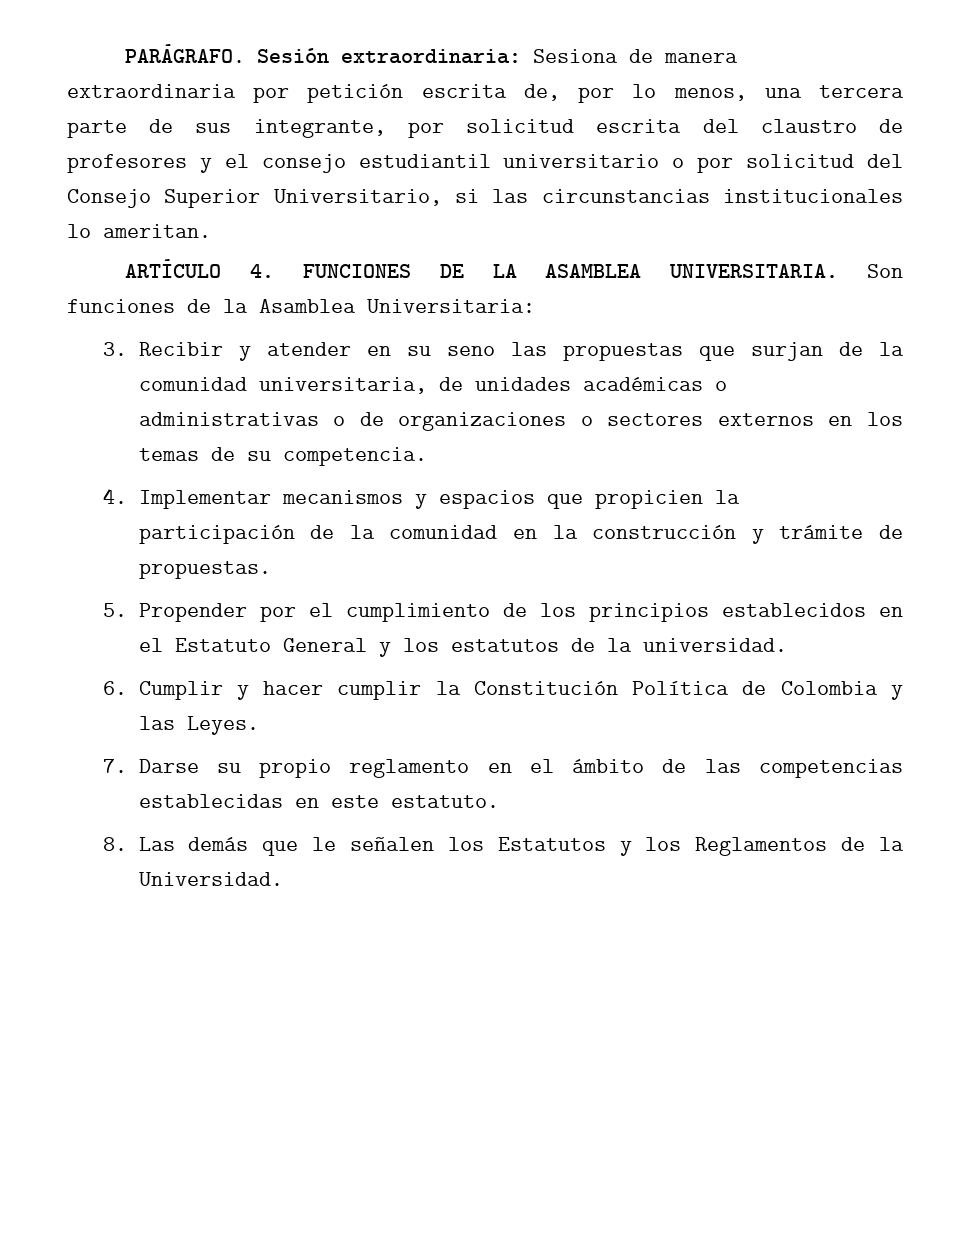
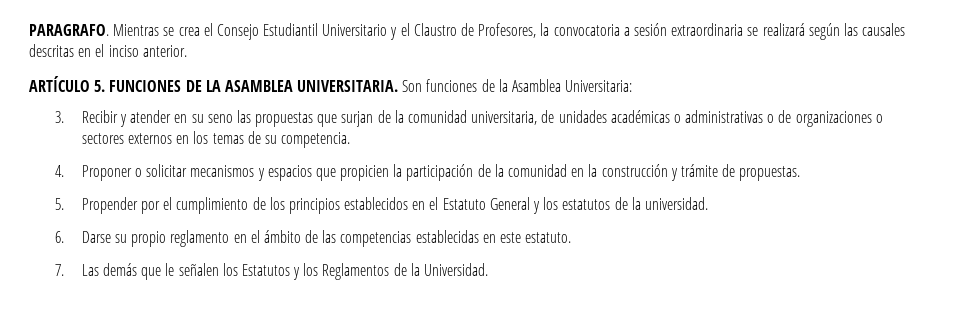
- PARÁGRAFO. Sesión extraordinaria: Sesiona de manera extraordinaria por petición escrita de, por lo menos, una tercera parte de sus integrante, por solicitud escrita del claustro de profesores y el consejo estudiantil universitario o por solicitud del Consejo Superior Universitario, si las circunstancias institucionales lo ameritan.
+ PARAGRAFO. Mientras se crea el Consejo Estudiantil Universitario y el Claustro de Profesores, la convocatoria a sesión extraordinaria se realizará según las causales descritas en el inciso anterior.
- ARTÍCULO 4. FUNCIONES DE LA ASAMBLEA UNIVERSITARIA.
+ ARTÍCULO 5. FUNCIONES DE LA ASAMBLEA UNIVERSITARIA.
- 4. Implementar mecanismos y espacios que propicien la participación de la comunidad en la construcción y trámite de propuestas.
+ 4. Proponer o solicitar mecanismos y espacios que propicien la participación de la comunidad en la construcción y trámite de propuestas.
- 6. Cumplir y hacer cumplir la Constitución Política de Colombia y las Leyes.
- 7. Darse su propio reglamento en el ámbito de las competencias establecidas en este estatuto.
+ 6. Darse su propio reglamento en el ámbito de las competencias establecidas en este estatuto.
- 8. Las demás que le señalen los Estatutos y los Reglamentos de la Universidad.
+ 7. Las demás que le señalen los Estatutos y los Reglamentos de la Universidad.

